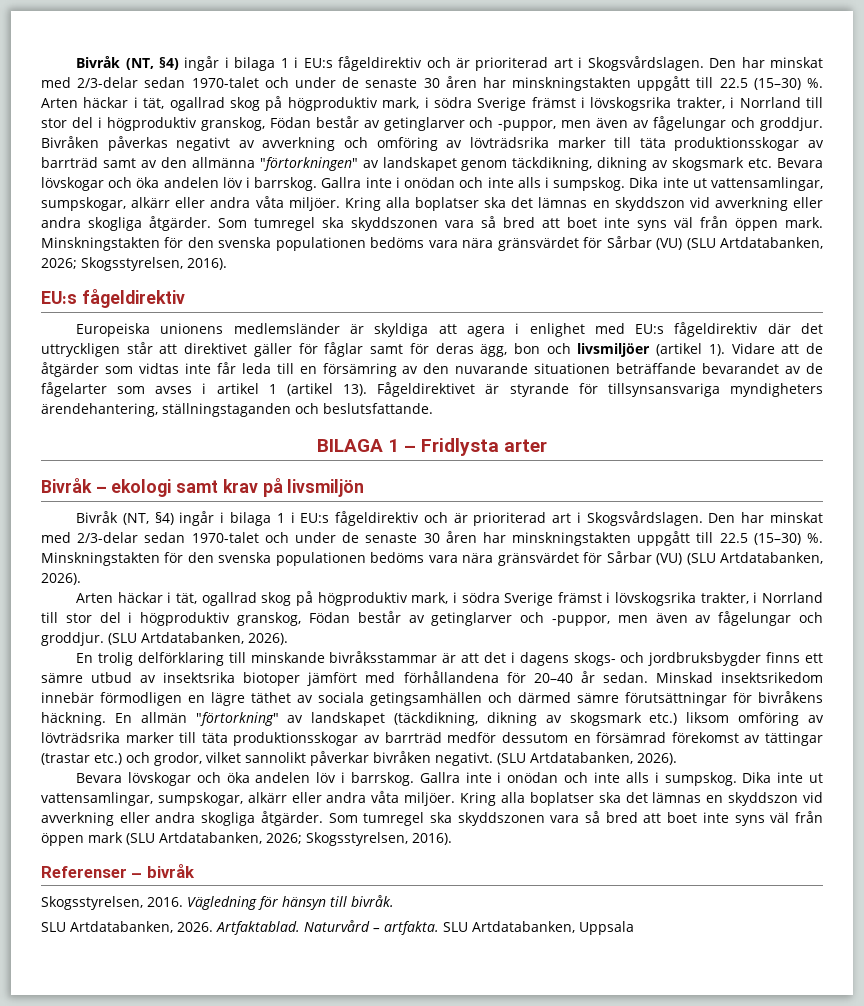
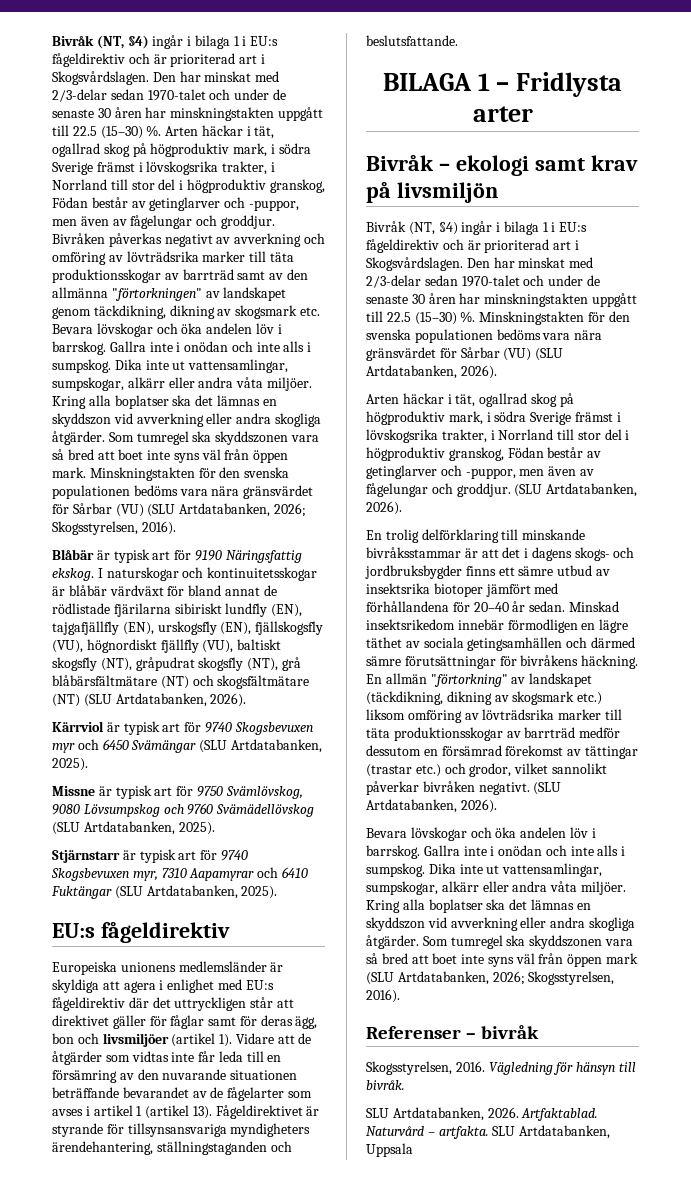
+ Blåbär är typisk art för 9190 Näringsfattig ekskog. I naturskogar och kontinuitetsskogar är blåbär värdväxt för bland annat de rödlistade fjärilarna sibiriskt lundfly (EN), tajgafjällfly (EN), urskogsfly (EN), fjällskogsfly (VU), högnordiskt fjällfly (VU), baltiskt skogsfly (NT), gråpudrat skogsfly (NT), grå blåbärsfältmätare (NT) och skogsfältmätare (NT) (SLU Artdatabanken, 2026).
+ Kärrviol är typisk art för 9740 Skogsbevuxen myr och 6450 Svämängar (SLU Artdatabanken, 2025).
+ Missne är typisk art för 9750 Svämlövskog, 9080 Lövsumpskog och 9760 Svämädellövskog (SLU Artdatabanken, 2025).
+ Stjärnstarr är typisk art för 9740 Skogsbevuxen myr, 7310 Aapamyrar och 6410 Fuktängar (SLU Artdatabanken, 2025).

